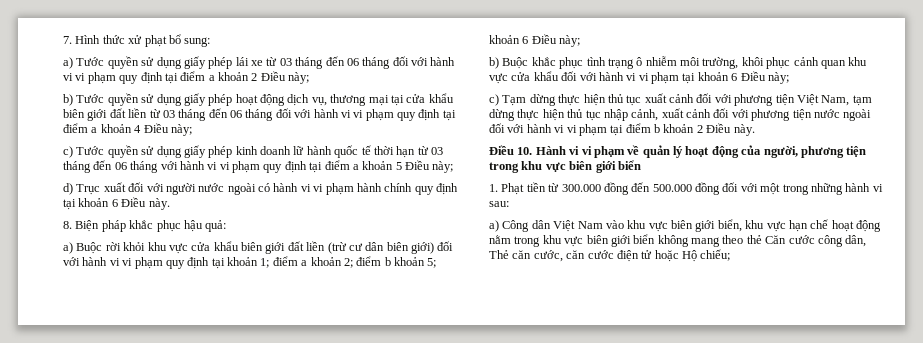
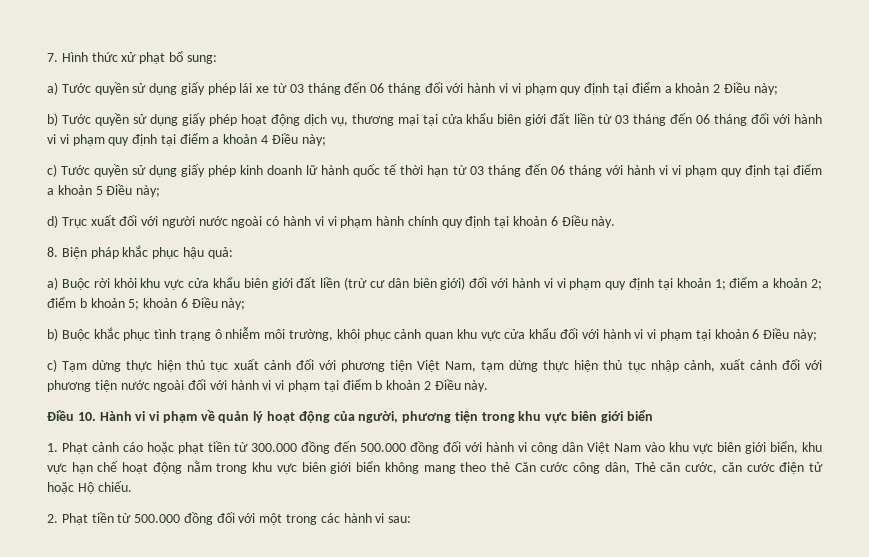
- 1. Phạt tiền từ 300.000 đồng đến 500.000 đồng đối với một trong những hành vi sau:
- a) Công dân Việt Nam vào khu vực biên giới biển, khu vực hạn chế hoạt động nằm trong khu vực biên giới biển không mang theo thẻ Căn cước công dân, Thẻ căn cước, căn cước điện tử hoặc Hộ chiếu;
+ 1. Phạt cảnh cáo hoặc phạt tiền từ 300.000 đồng đến 500.000 đồng đối với hành vi công dân Việt Nam vào khu vực biên giới biển, khu vực hạn chế hoạt động nằm trong khu vực biên giới biển không mang theo thẻ Căn cước công dân, Thẻ căn cước, căn cước điện tử hoặc Hộ chiếu.
+ 2. Phạt tiền từ 500.000 đồng đối với một trong các hành vi sau:

